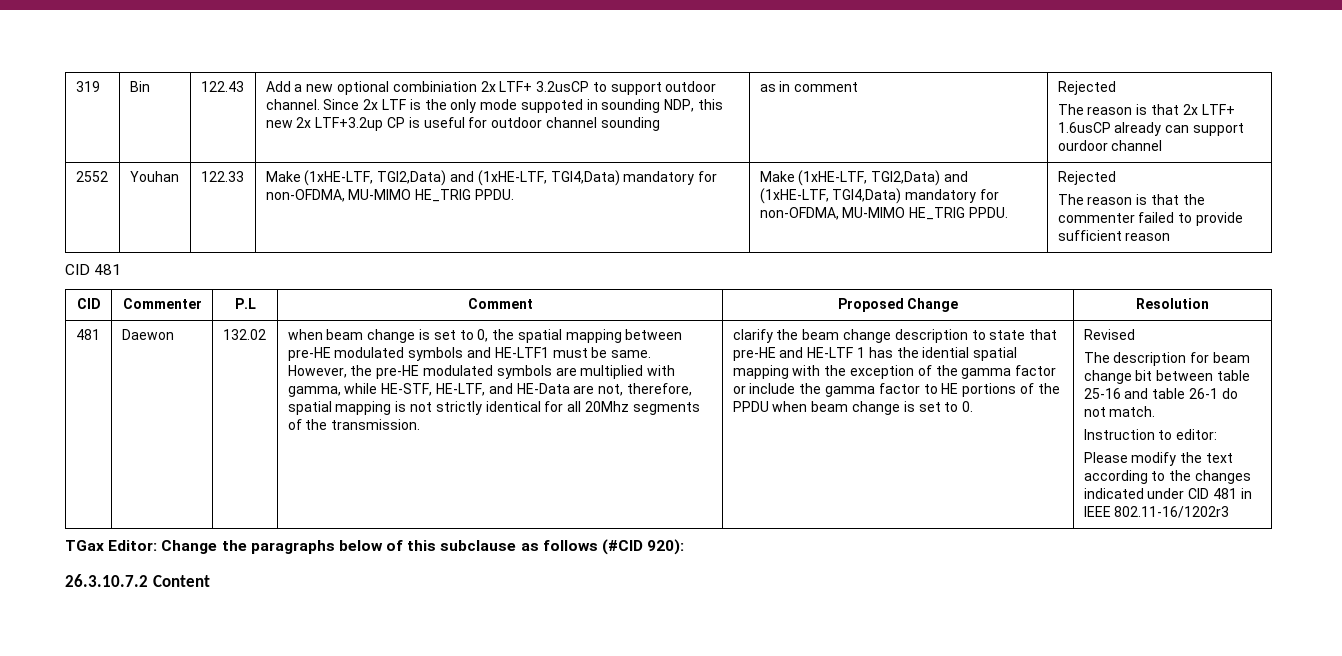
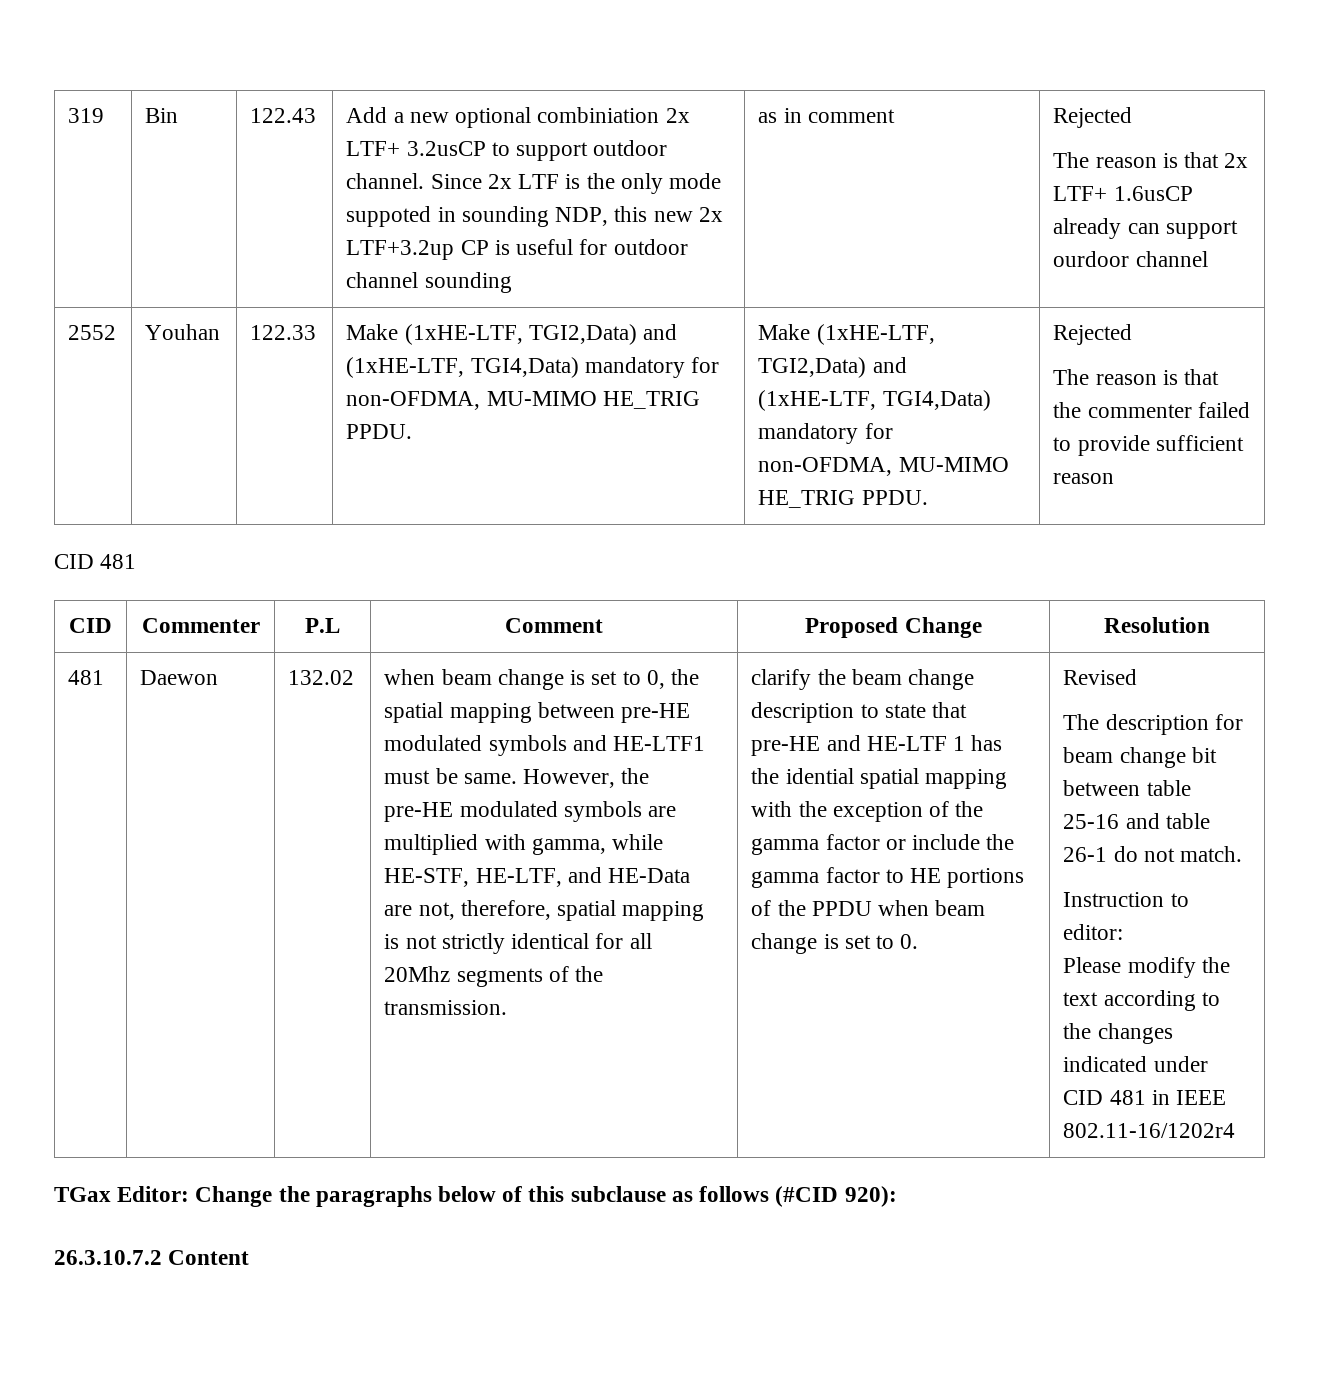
- Please modify the text according to the changes indicated under CID 481 in IEEE 802.11-16/1202r3
+ Please modify the text according to the changes indicated under CID 481 in IEEE 802.11-16/1202r4

